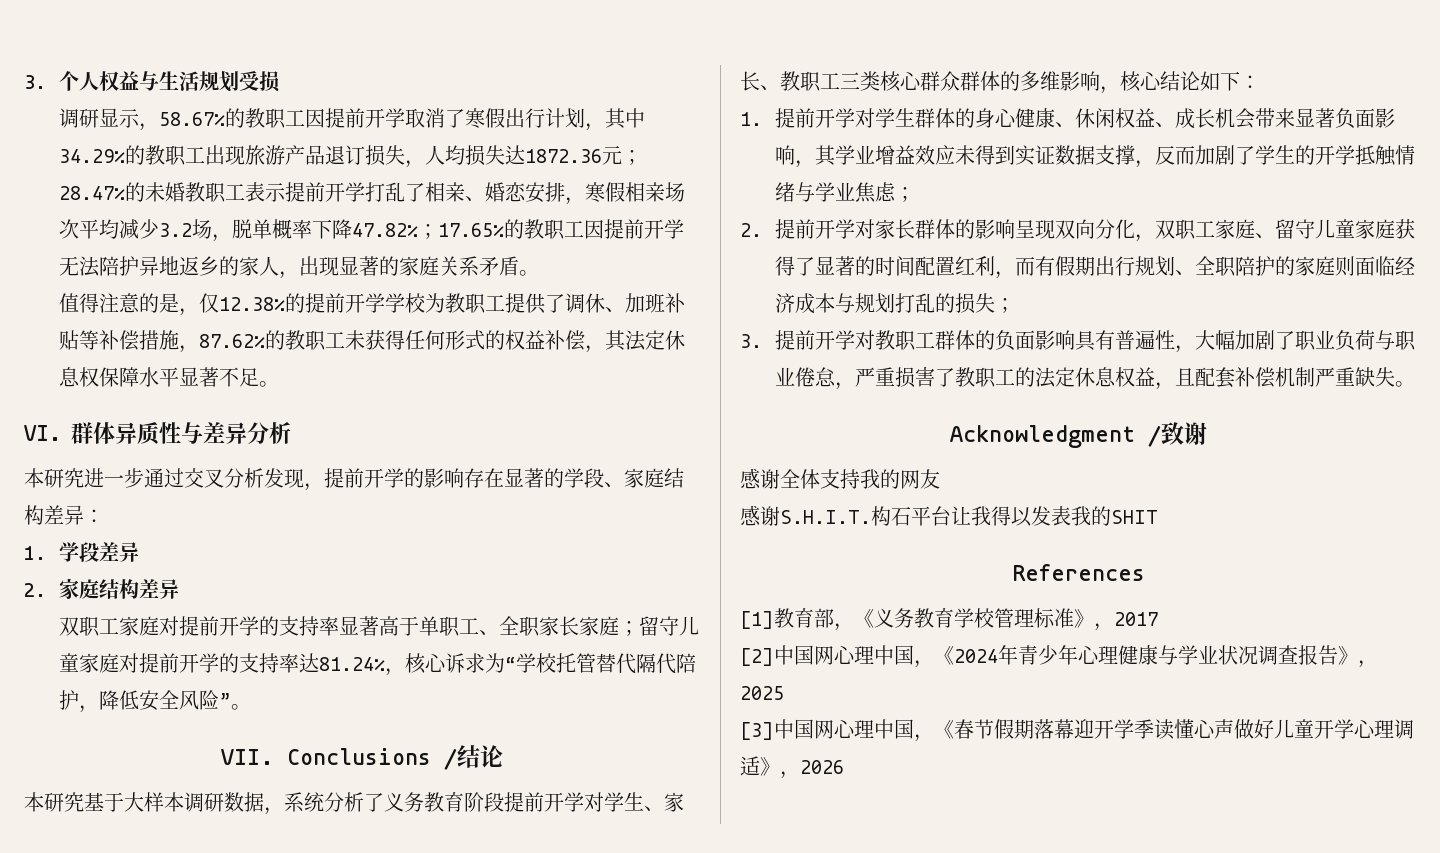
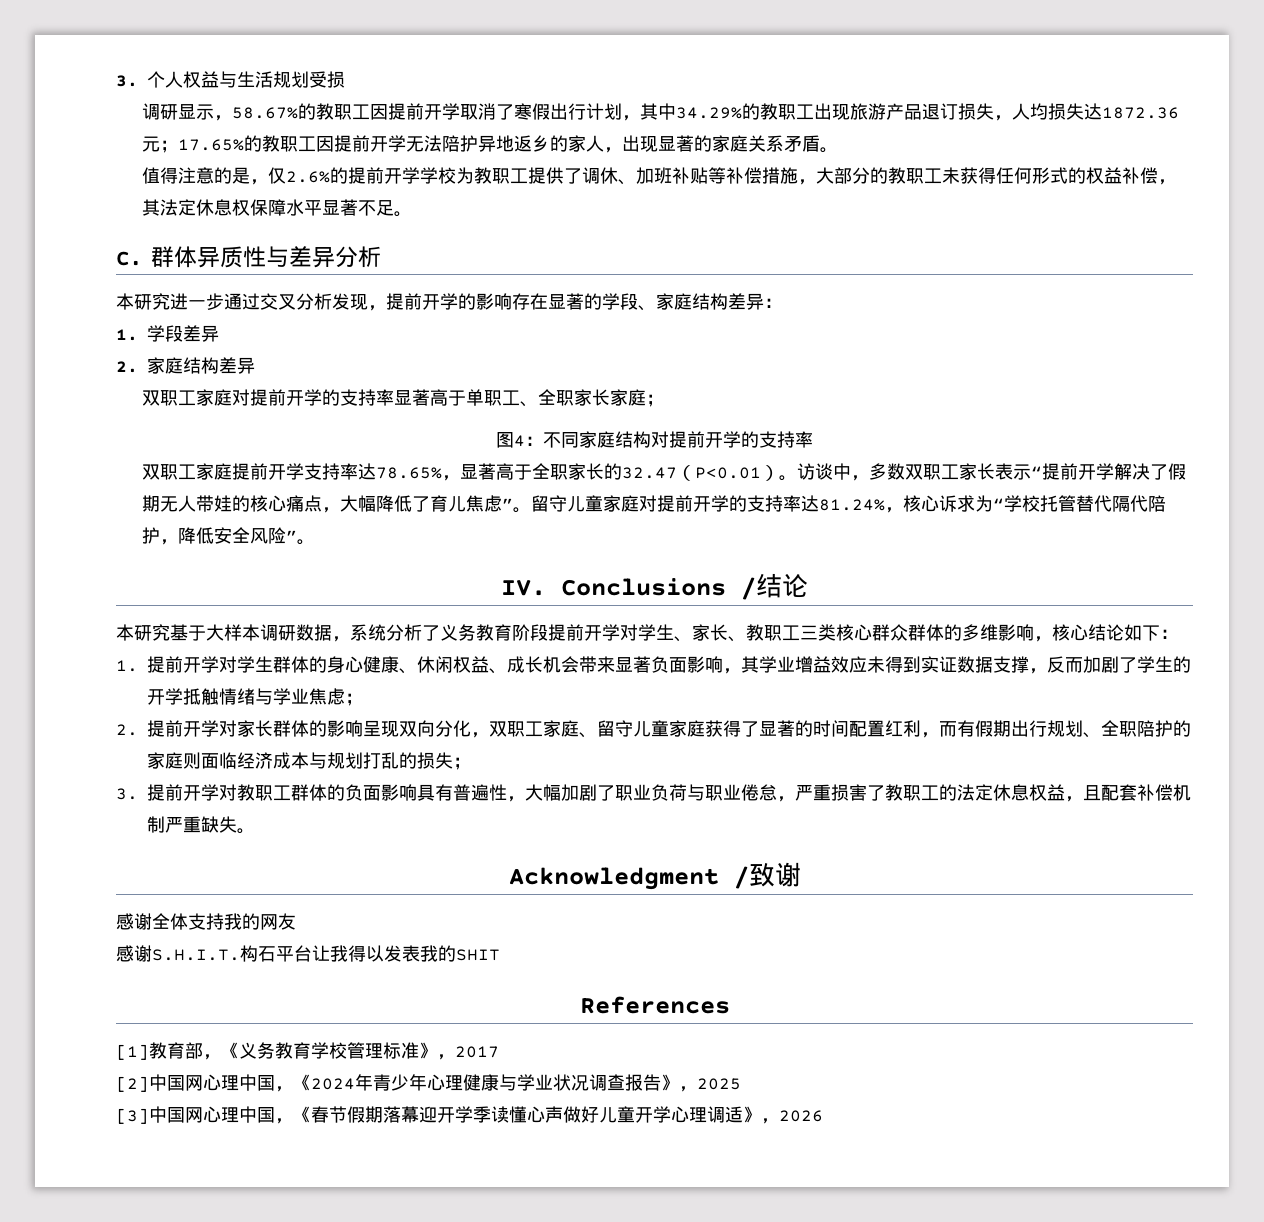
- 调研显示，58.67%的教职工因提前开学取消了寒假出行计划，其中34.29%的教职工出现旅游产品退订损失，人均损失达1872.36元；28.47%的未婚教职工表示提前开学打乱了相亲、婚恋安排，寒假相亲场次平均减少3.2场，脱单概率下降47.82%；17.65%的教职工因提前开学无法陪护异地返乡的家人，出现显著的家庭关系矛盾。
+ 调研显示，58.67%的教职工因提前开学取消了寒假出行计划，其中34.29%的教职工出现旅游产品退订损失，人均损失达1872.36元；17.65%的教职工因提前开学无法陪护异地返乡的家人，出现显著的家庭关系矛盾。
- 值得注意的是，仅12.38%的提前开学学校为教职工提供了调休、加班补贴等补偿措施，87.62%的教职工未获得任何形式的权益补偿，其法定休息权保障水平显著不足。
+ 值得注意的是，仅2.6%的提前开学学校为教职工提供了调休、加班补贴等补偿措施，大部分的教职工未获得任何形式的权益补偿，其法定休息权保障水平显著不足。
- VI.群体异质性与差异分析
+ C.群体异质性与差异分析
- 双职工家庭对提前开学的支持率显著高于单职工、全职家长家庭；留守儿童家庭对提前开学的支持率达81.24%，核心诉求为“学校托管替代隔代陪护，降低安全风险”。
+ 双职工家庭对提前开学的支持率显著高于单职工、全职家长家庭；
+ 图4：不同家庭结构对提前开学的支持率
+ 双职工家庭提前开学支持率达78.65%，显著高于全职家长的32.47（P<0.01）。访谈中，多数双职工家长表示“提前开学解决了假期无人带娃的核心痛点，大幅降低了育儿焦虑”。留守儿童家庭对提前开学的支持率达81.24%，核心诉求为“学校托管替代隔代陪护，降低安全风险”。
- VII. Conclusions /结论
+ IV. Conclusions /结论

